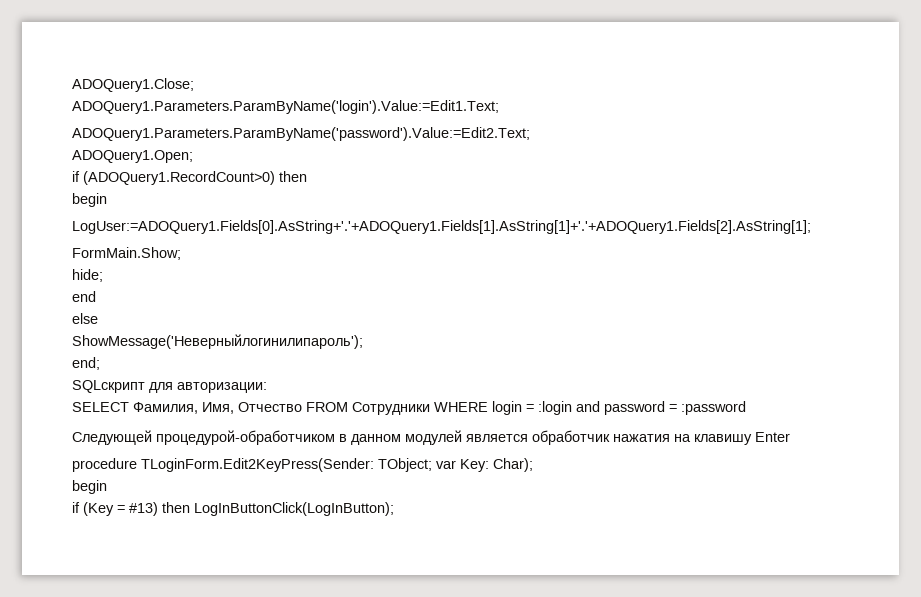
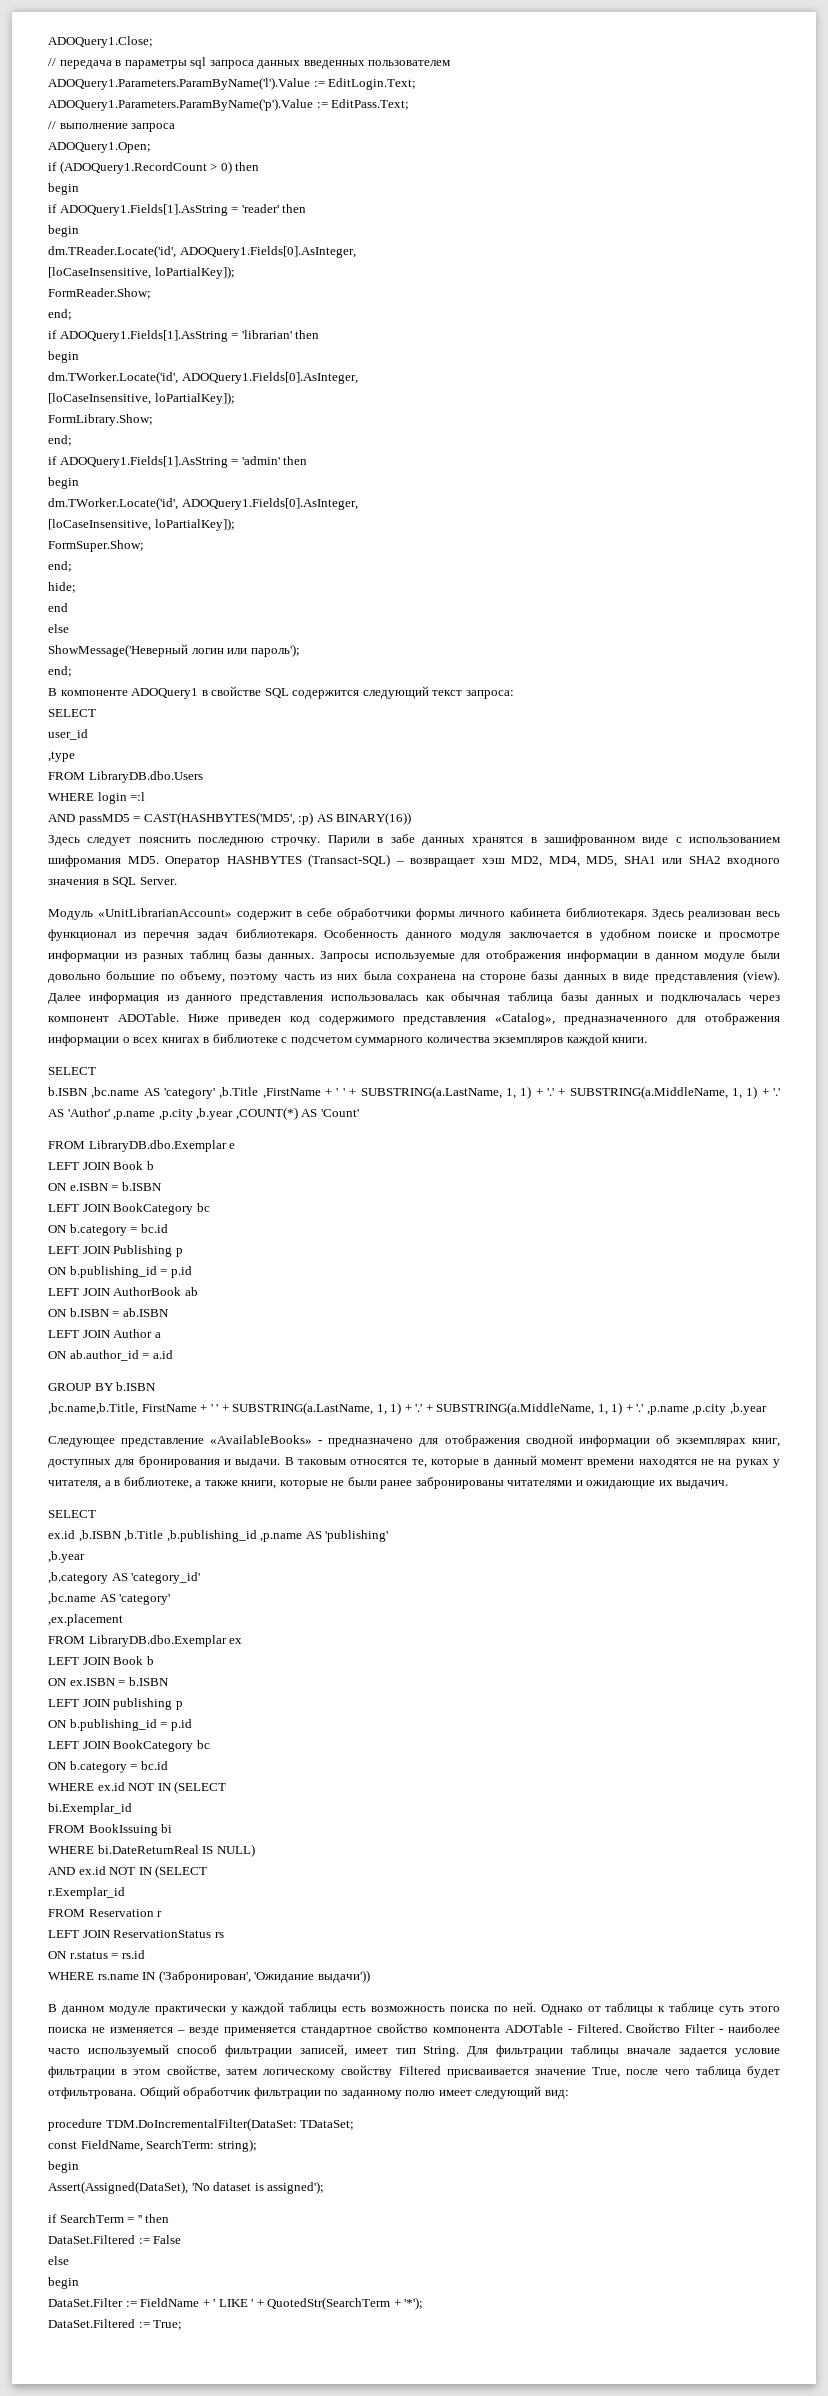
- ADOQuery1.Parameters.ParamByName('login').Value:=Edit1.Text;
- ADOQuery1.Parameters.ParamByName('password').Value:=Edit2.Text;
+ // передача в параметры sql запроса данных введенных пользователем
+ ADOQuery1.Parameters.ParamByName('l').Value := EditLogin.Text;
+ ADOQuery1.Parameters.ParamByName('p').Value := EditPass.Text;
+ // выполнение запроса
- if (ADOQuery1.RecordCount>0) then
+ if (ADOQuery1.RecordCount > 0) then
  begin
- LogUser:=ADOQuery1.Fields[0].AsString+'.'+ADOQuery1.Fields[1].AsString[1]+'.'+ADOQuery1.Fields[2].AsString[1];
- FormMain.Show;
+ if ADOQuery1.Fields[1].AsString = 'reader' then
+ begin
+ dm.TReader.Locate('id', ADOQuery1.Fields[0].AsInteger,
+ [loCaseInsensitive, loPartialKey]);
+ FormReader.Show;
+ end;
+ if ADOQuery1.Fields[1].AsString = 'librarian' then
+ begin
+ dm.TWorker.Locate('id', ADOQuery1.Fields[0].AsInteger,
+ [loCaseInsensitive, loPartialKey]);
+ FormLibrary.Show;
+ end;
+ if ADOQuery1.Fields[1].AsString = 'admin' then
+ begin
+ dm.TWorker.Locate('id', ADOQuery1.Fields[0].AsInteger,
+ [loCaseInsensitive, loPartialKey]);
+ FormSuper.Show;
+ end;
  hide;
  end
  else
- ShowMessage('Неверныйлогинилипароль');
+ ShowMessage('Неверный логин или пароль');
  end;
- SQLскрипт для авторизации:
- SELECT Фамилия, Имя, Отчество FROM Сотрудники WHERE login = :login and password = :password
- Следующей процедурой-обработчиком в данном модулей является обработчик нажатия на клавишу Enter
- procedure TLoginForm.Edit2KeyPress(Sender: TObject; var Key: Char);
+ В компоненте ADOQuery1 в свойстве SQL содержится следующий текст запроса:
+ SELECT
+ user_id
+ ,type
+ FROM LibraryDB.dbo.Users
+ WHERE login =:l
+ AND passMD5 = CAST(HASHBYTES('MD5', :p) AS BINARY(16))
+ Здесь следует пояснить последнюю строчку. Парили в забе данных хранятся в зашифрованном виде с использованием шифромания MD5. Оператор HASHBYTES (Transact-SQL) – возвращает хэш MD2, MD4, MD5, SHA1 или SHA2 входного значения в SQL Server.
+ Модуль «UnitLibrarianAccount» содержит в себе обработчики формы личного кабинета библиотекаря. Здесь реализован весь функционал из перечня задач библиотекаря. Особенность данного модуля заключается в удобном поиске и просмотре информации из разных таблиц базы данных. Запросы используемые для отображения информации в данном модуле были довольно большие по объему, поэтому часть из них была сохранена на стороне базы данных в виде представления (view). Далее информация из данного представления использовалась как обычная таблица базы данных и подключалась через компонент ADOTable. Ниже приведен код содержимого представления «Catalog», предназначенного для отображения информации о всех книгах в библиотеке с подсчетом суммарного количества экземпляров каждой книги.
+ SELECT
+ b.ISBN ,bc.name AS 'category' ,b.Title ,FirstName + ' ' + SUBSTRING(a.LastName, 1, 1) + '.' + SUBSTRING(a.MiddleName, 1, 1) + '.' AS 'Author' ,p.name ,p.city ,b.year ,COUNT(*) AS 'Count'
+ FROM LibraryDB.dbo.Exemplar e
+ LEFT JOIN Book b
+ ON e.ISBN = b.ISBN
+ LEFT JOIN BookCategory bc
+ ON b.category = bc.id
+ LEFT JOIN Publishing p
+ ON b.publishing_id = p.id
+ LEFT JOIN AuthorBook ab
+ ON b.ISBN = ab.ISBN
+ LEFT JOIN Author a
+ ON ab.author_id = a.id
+ GROUP BY b.ISBN
+ ,bc.name,b.Title, FirstName + ' ' + SUBSTRING(a.LastName, 1, 1) + '.' + SUBSTRING(a.MiddleName, 1, 1) + '.' ,p.name ,p.city ,b.year
+ Следующее представление «AvailableBooks» - предназначено для отображения сводной информации об экземплярах книг, доступных для бронирования и выдачи. В таковым относятся те, которые в данный момент времени находятся не на руках у читателя, а в библиотеке, а также книги, которые не были ранее забронированы читателями и ожидающие их выдачич.
+ SELECT
+ ex.id ,b.ISBN ,b.Title ,b.publishing_id ,p.name AS 'publishing'
+ ,b.year
+ ,b.category AS 'category_id'
+ ,bc.name AS 'category'
+ ,ex.placement
+ FROM LibraryDB.dbo.Exemplar ex
+ LEFT JOIN Book b
+ ON ex.ISBN = b.ISBN
+ LEFT JOIN publishing p
+ ON b.publishing_id = p.id
+ LEFT JOIN BookCategory bc
+ ON b.category = bc.id
+ WHERE ex.id NOT IN (SELECT
+ bi.Exemplar_id
+ FROM BookIssuing bi
+ WHERE bi.DateReturnReal IS NULL)
+ AND ex.id NOT IN (SELECT
+ r.Exemplar_id
+ FROM Reservation r
+ LEFT JOIN ReservationStatus rs
+ ON r.status = rs.id
+ WHERE rs.name IN ('Забронирован', 'Ожидание выдачи'))
+ В данном модуле практически у каждой таблицы есть возможность поиска по ней. Однако от таблицы к таблице суть этого поиска не изменяется – везде применяется стандартное свойство компонента ADOTable - Filtered. Свойство Filter - наиболее часто используемый способ фильтрации записей, имеет тип String. Для фильтрации таблицы вначале задается условие фильтрации в этом свойстве, затем логическому свойству Filtered присваивается значение True, после чего таблица будет отфильтрована. Общий обработчик фильтрации по заданному полю имеет следующий вид:
+ procedure TDM.DoIncrementalFilter(DataSet: TDataSet;
+ const FieldName, SearchTerm: string);
  begin
- if (Key = #13) then LogInButtonClick(LogInButton);
+ Assert(Assigned(DataSet), 'No dataset is assigned');
+ if SearchTerm = '' then
+ DataSet.Filtered := False
+ else
+ begin
+ DataSet.Filter := FieldName + ' LIKE ' + QuotedStr(SearchTerm + '*');
+ DataSet.Filtered := True;

